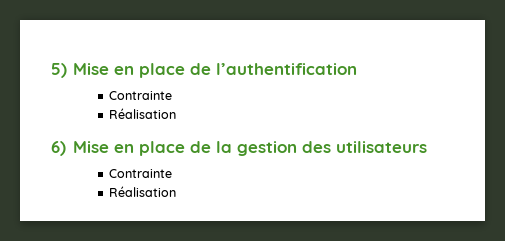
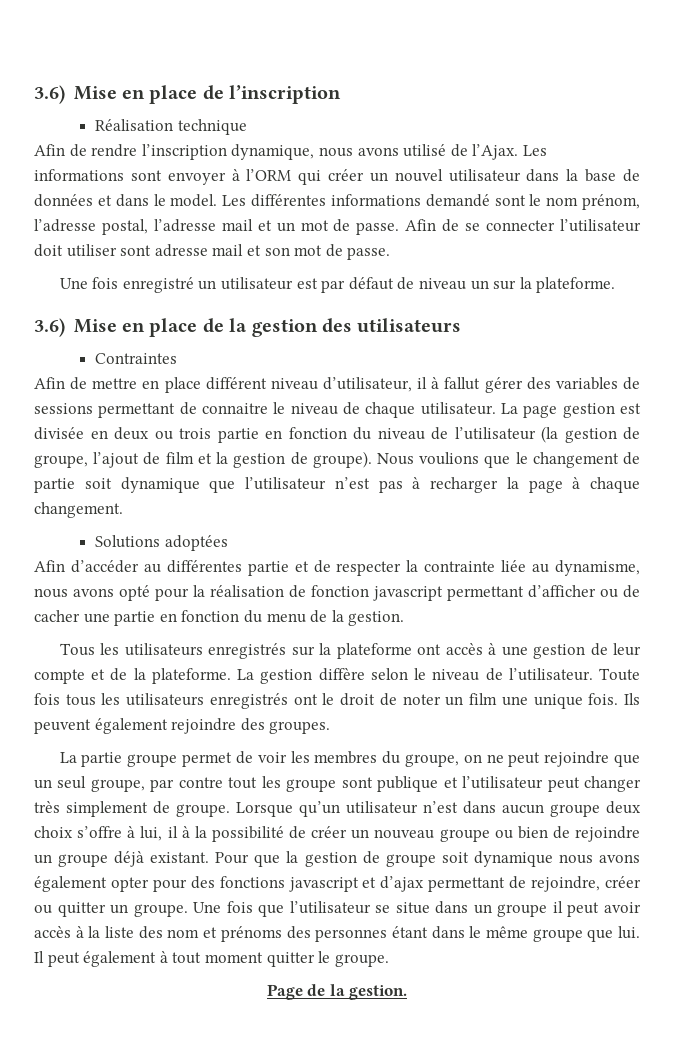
- 5) Mise en place de l’authentification
- Contrainte
- Réalisation
- 6) Mise en place de la gestion des utilisateurs
- Contrainte
- Réalisation
+ 3.6) Mise en place de l’inscription
+ Réalisation technique
+ Afin de rendre l’inscription dynamique, nous avons utilisé de l’Ajax. Les informations sont envoyer à l’ORM qui créer un nouvel utilisateur dans la base de données et dans le model. Les différentes informations demandé sont le nom prénom, l’adresse postal, l’adresse mail et un mot de passe. Afin de se connecter l’utilisateur doit utiliser sont adresse mail et son mot de passe.
+ Une fois enregistré un utilisateur est par défaut de niveau un sur la plateforme.
+ 3.6) Mise en place de la gestion des utilisateurs
+ Contraintes
+ Afin de mettre en place différent niveau d’utilisateur, il à fallut gérer des variables de sessions permettant de connaitre le niveau de chaque utilisateur. La page gestion est divisée en deux ou trois partie en fonction du niveau de l’utilisateur (la gestion de groupe, l’ajout de film et la gestion de groupe). Nous voulions que le changement de partie soit dynamique que l’utilisateur n’est pas à recharger la page à chaque changement.
+ Solutions adoptées
+ Afin d’accéder au différentes partie et de respecter la contrainte liée au dynamisme, nous avons opté pour la réalisation de fonction javascript permettant d’afficher ou de cacher une partie en fonction du menu de la gestion.
+ Tous les utilisateurs enregistrés sur la plateforme ont accès à une gestion de leur compte et de la plateforme. La gestion diffère selon le niveau de l’utilisateur. Toute fois tous les utilisateurs enregistrés ont le droit de noter un film une unique fois. Ils peuvent également rejoindre des groupes.
+ La partie groupe permet de voir les membres du groupe, on ne peut rejoindre que un seul groupe, par contre tout les groupe sont publique et l’utilisateur peut changer très simplement de groupe. Lorsque qu’un utilisateur n’est dans aucun groupe deux choix s’offre à lui, il à la possibilité de créer un nouveau groupe ou bien de rejoindre un groupe déjà existant. Pour que la gestion de groupe soit dynamique nous avons également opter pour des fonctions javascript et d’ajax permettant de rejoindre, créer ou quitter un groupe. Une fois que l’utilisateur se situe dans un groupe il peut avoir accès à la liste des nom et prénoms des personnes étant dans le même groupe que lui. Il peut également à tout moment quitter le groupe.
+ Page de la gestion.

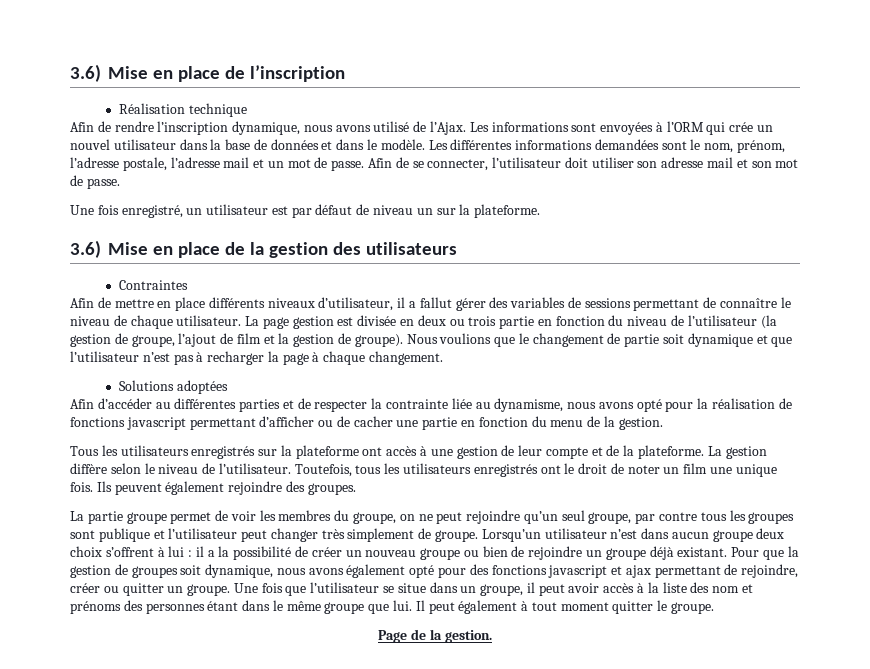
- Les informations sont envoyer à l’ORM qui créer un nouvel utilisateur dans la base de données et dans le model.
+ Les informations sont envoyées à l’ORM qui crée un nouvel utilisateur dans la base de données et dans le modèle.
- Les différentes informations demandé sont le nom prénom, l’adresse postal, l’adresse mail et un mot de passe.
+ Les différentes informations demandées sont le nom, prénom, l’adresse postale, l’adresse mail et un mot de passe.
- Afin de se connecter l’utilisateur doit utiliser sont adresse mail et son mot de passe.
+ Afin de se connecter, l’utilisateur doit utiliser son adresse mail et son mot de passe.
- Une fois enregistré un utilisateur est par défaut de niveau un sur la plateforme.
+ Une fois enregistré, un utilisateur est par défaut de niveau un sur la plateforme.
- Afin de mettre en place différent niveau d’utilisateur, il à fallut gérer des variables de sessions permettant de connaitre le niveau de chaque utilisateur.
+ Afin de mettre en place différents niveaux d’utilisateur, il a fallut gérer des variables de sessions permettant de connaître le niveau de chaque utilisateur.
- Nous voulions que le changement de partie soit dynamique que l’utilisateur n’est pas à recharger la page à chaque changement.
+ Nous voulions que le changement de partie soit dynamique et que l’utilisateur n’est pas à recharger la page à chaque changement.
- Afin d’accéder au différentes partie et de respecter la contrainte liée au dynamisme, nous avons opté pour la réalisation de fonction javascript permettant d’afficher ou de cacher une partie en fonction du menu de la gestion.
+ Afin d’accéder au différentes parties et de respecter la contrainte liée au dynamisme, nous avons opté pour la réalisation de fonctions javascript permettant d’afficher ou de cacher une partie en fonction du menu de la gestion.
- Toute fois tous les utilisateurs enregistrés ont le droit de noter un film une unique fois.
+ Toutefois, tous les utilisateurs enregistrés ont le droit de noter un film une unique fois.
- La partie groupe permet de voir les membres du groupe, on ne peut rejoindre que un seul groupe, par contre tout les groupe sont publique et l’utilisateur peut changer très simplement de groupe.
+ La partie groupe permet de voir les membres du groupe, on ne peut rejoindre qu’un seul groupe, par contre tous les groupes sont publique et l’utilisateur peut changer très simplement de groupe.
- Lorsque qu’un utilisateur n’est dans aucun groupe deux choix s’offre à lui, il à la possibilité de créer un nouveau groupe ou bien de rejoindre un groupe déjà existant.
+ Lorsqu’un utilisateur n’est dans aucun groupe deux choix s’offrent à lui : il a la possibilité de créer un nouveau groupe ou bien de rejoindre un groupe déjà existant.
- Pour que la gestion de groupe soit dynamique nous avons également opter pour des fonctions javascript et d’ajax permettant de rejoindre, créer ou quitter un groupe.
+ Pour que la gestion de groupes soit dynamique, nous avons également opté pour des fonctions javascript et ajax permettant de rejoindre, créer ou quitter un groupe.
- Une fois que l’utilisateur se situe dans un groupe il peut avoir accès à la liste des nom et prénoms des personnes étant dans le même groupe que lui.
+ Une fois que l’utilisateur se situe dans un groupe, il peut avoir accès à la liste des nom et prénoms des personnes étant dans le même groupe que lui.

